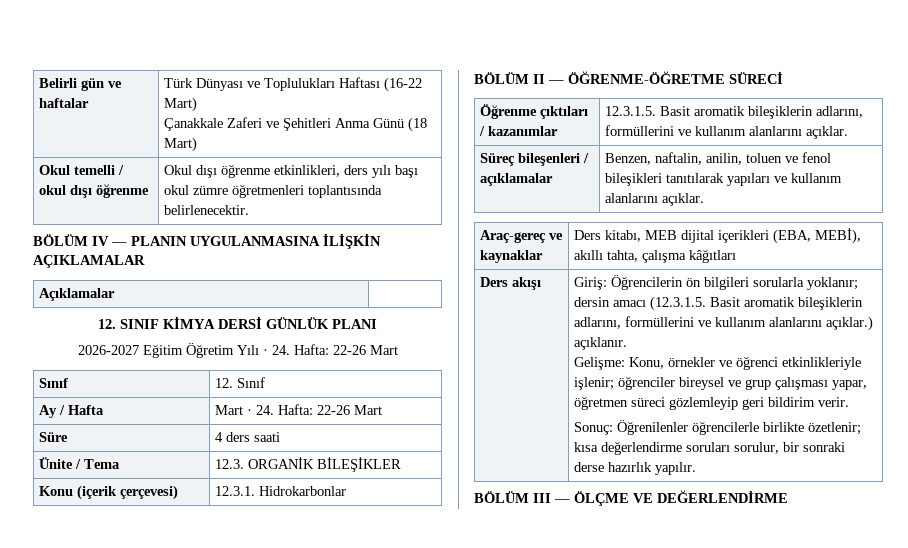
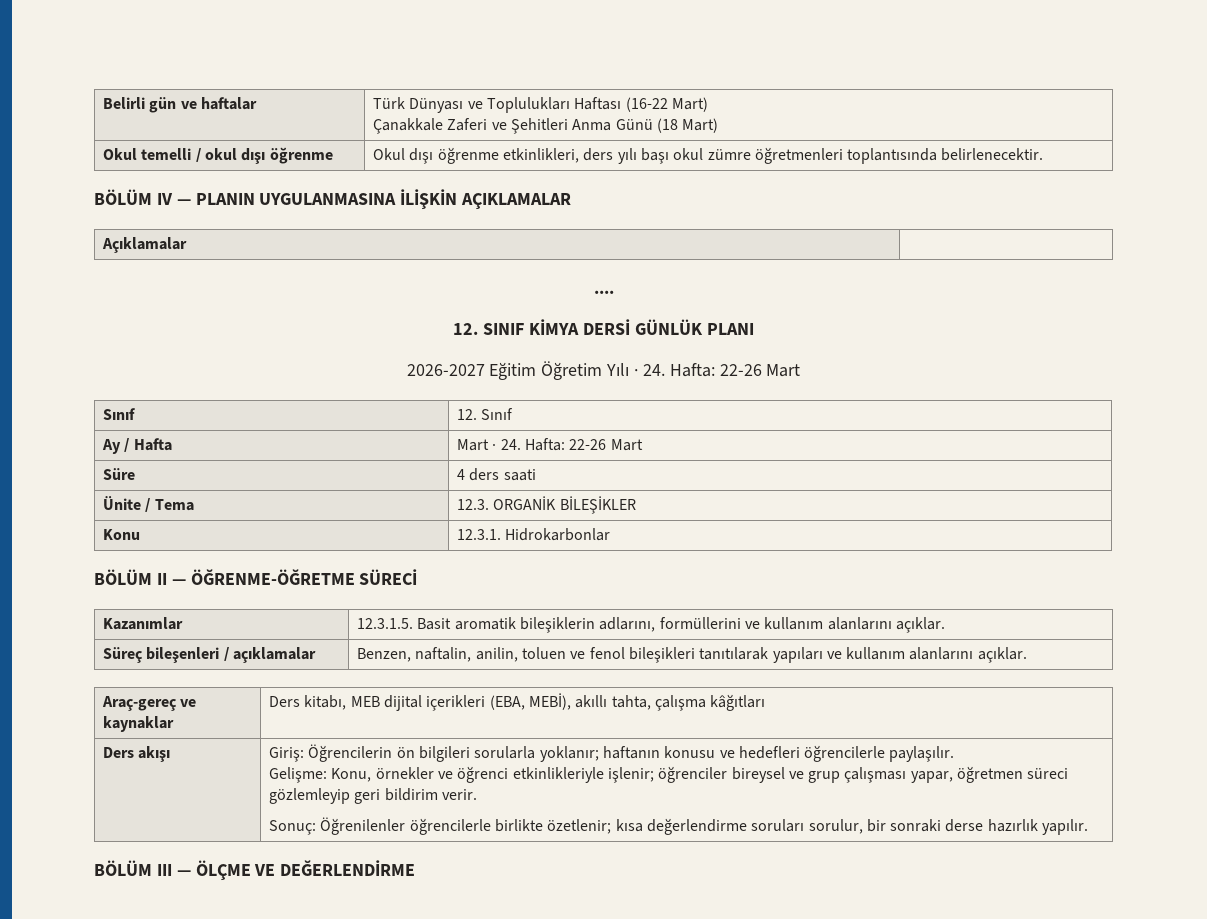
+ ....
- Konu (içerik çerçevesi) | 12.3.1. Hidrokarbonlar
+ Konu | 12.3.1. Hidrokarbonlar
- Öğrenme çıktıları / kazanımlar | 12.3.1.5. Basit aromatik bileşiklerin adlarını, formüllerini ve kullanım alanlarını açıklar.
+ Kazanımlar | 12.3.1.5. Basit aromatik bileşiklerin adlarını, formüllerini ve kullanım alanlarını açıklar.
- Giriş: Öğrencilerin ön bilgileri sorularla yoklanır; dersin amacı (12.3.1.5. Basit aromatik bileşiklerin adlarını, formüllerini ve kullanım alanlarını açıklar.) açıklanır.
+ Giriş: Öğrencilerin ön bilgileri sorularla yoklanır; haftanın konusu ve hedefleri öğrencilerle paylaşılır.

